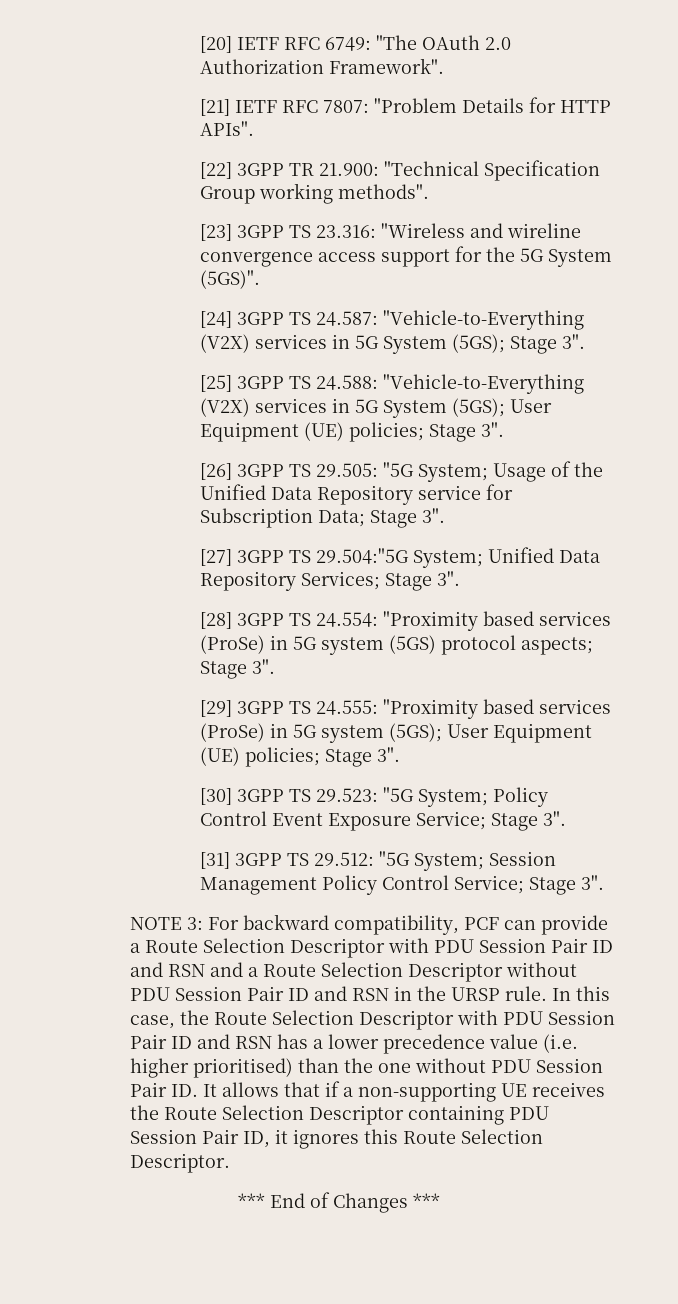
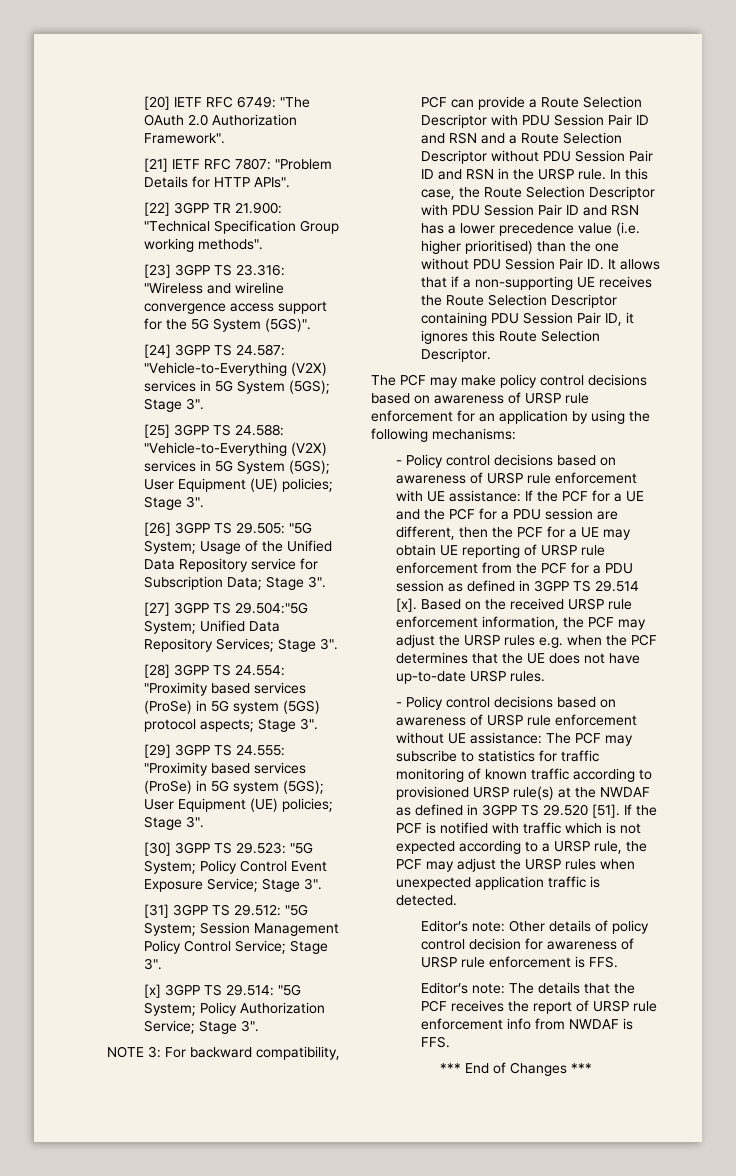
+ [x] 3GPP TS 29.514: "5G System; Policy Authorization Service; Stage 3".
+ The PCF may make policy control decisions based on awareness of URSP rule enforcement for an application by using the following mechanisms:
+ - Policy control decisions based on awareness of URSP rule enforcement with UE assistance: If the PCF for a UE and the PCF for a PDU session are different, then the PCF for a UE may obtain UE reporting of URSP rule enforcement from the PCF for a PDU session as defined in 3GPP TS 29.514 [x]. Based on the received URSP rule enforcement information, the PCF may adjust the URSP rules e.g. when the PCF determines that the UE does not have up-to-date URSP rules.
+ - Policy control decisions based on awareness of URSP rule enforcement without UE assistance: The PCF may subscribe to statistics for traffic monitoring of known traffic according to provisioned URSP rule(s) at the NWDAF as defined in 3GPP TS 29.520 [51]. If the PCF is notified with traffic which is not expected according to a URSP rule, the PCF may adjust the URSP rules when unexpected application traffic is detected.
+ Editor’s note: Other details of policy control decision for awareness of URSP rule enforcement is FFS.
+ Editor’s note: The details that the PCF receives the report of URSP rule enforcement info from NWDAF is FFS.

